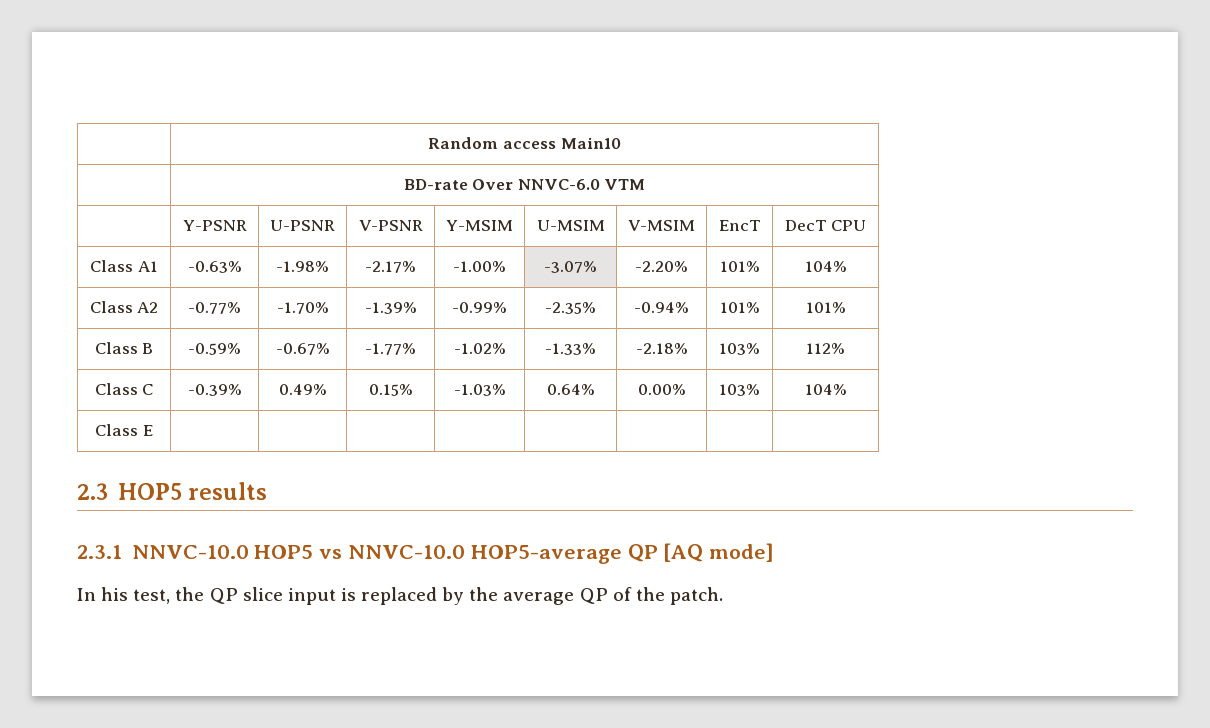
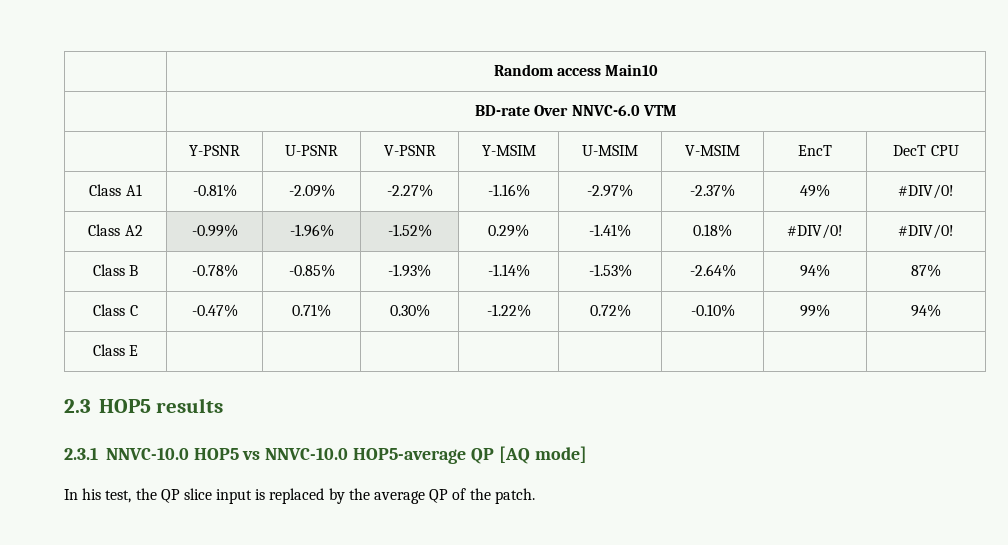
- Class A1 | -0.63% | -1.98% | -2.17% | -1.00% | -3.07% | -2.20% | 101% | 104%
- Class A2 | -0.77% | -1.70% | -1.39% | -0.99% | -2.35% | -0.94% | 101% | 101%
- Class B | -0.59% | -0.67% | -1.77% | -1.02% | -1.33% | -2.18% | 103% | 112%
- Class C | -0.39% | 0.49% | 0.15% | -1.03% | 0.64% | 0.00% | 103% | 104%
+ Class A1 | -0.81% | -2.09% | -2.27% | -1.16% | -2.97% | -2.37% | 49% | #DIV/0!
+ Class A2 | -0.99% | -1.96% | -1.52% | 0.29% | -1.41% | 0.18% | #DIV/0! | #DIV/0!
+ Class B | -0.78% | -0.85% | -1.93% | -1.14% | -1.53% | -2.64% | 94% | 87%
+ Class C | -0.47% | 0.71% | 0.30% | -1.22% | 0.72% | -0.10% | 99% | 94%

